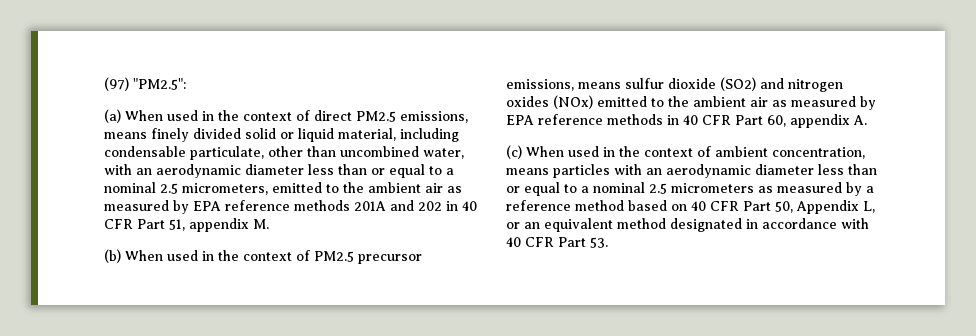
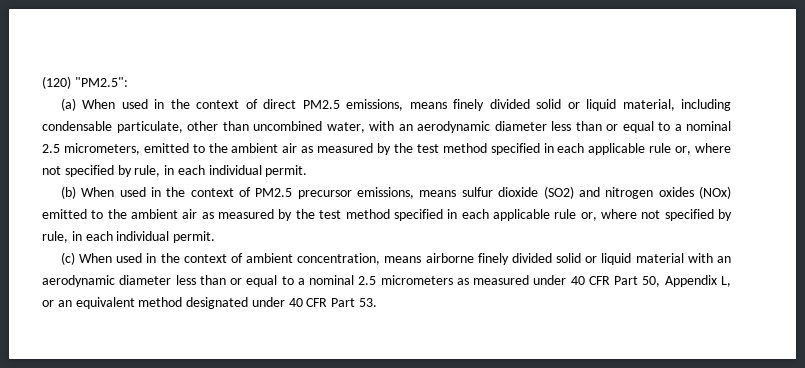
- (97) "PM2.5":
+ (120) "PM2.5":
- (a) When used in the context of direct PM2.5 emissions, means finely divided solid or liquid material, including condensable particulate, other than uncombined water, with an aerodynamic diameter less than or equal to a nominal 2.5 micrometers, emitted to the ambient air as measured by EPA reference methods 201A and 202 in 40 CFR Part 51, appendix M.
+ (a) When used in the context of direct PM2.5 emissions, means finely divided solid or liquid material, including condensable particulate, other than uncombined water, with an aerodynamic diameter less than or equal to a nominal 2.5 micrometers, emitted to the ambient air as measured by the test method specified in each applicable rule or, where not specified by rule, in each individual permit.
- (b) When used in the context of PM2.5 precursor emissions, means sulfur dioxide (SO2) and nitrogen oxides (NOx) emitted to the ambient air as measured by EPA reference methods in 40 CFR Part 60, appendix A.
+ (b) When used in the context of PM2.5 precursor emissions, means sulfur dioxide (SO2) and nitrogen oxides (NOx) emitted to the ambient air as measured by the test method specified in each applicable rule or, where not specified by rule, in each individual permit.
- (c) When used in the context of ambient concentration, means particles with an aerodynamic diameter less than or equal to a nominal 2.5 micrometers as measured by a reference method based on 40 CFR Part 50, Appendix L, or an equivalent method designated in accordance with 40 CFR Part 53.
+ (c) When used in the context of ambient concentration, means airborne finely divided solid or liquid material with an aerodynamic diameter less than or equal to a nominal 2.5 micrometers as measured under 40 CFR Part 50, Appendix L, or an equivalent method designated under 40 CFR Part 53.

